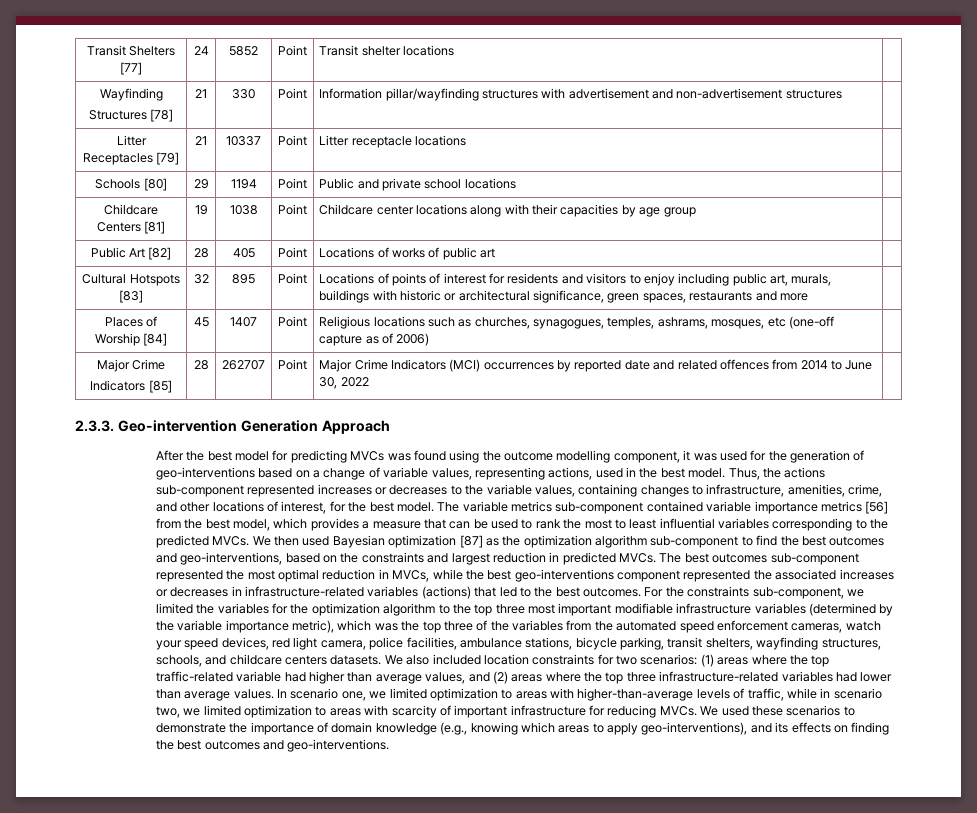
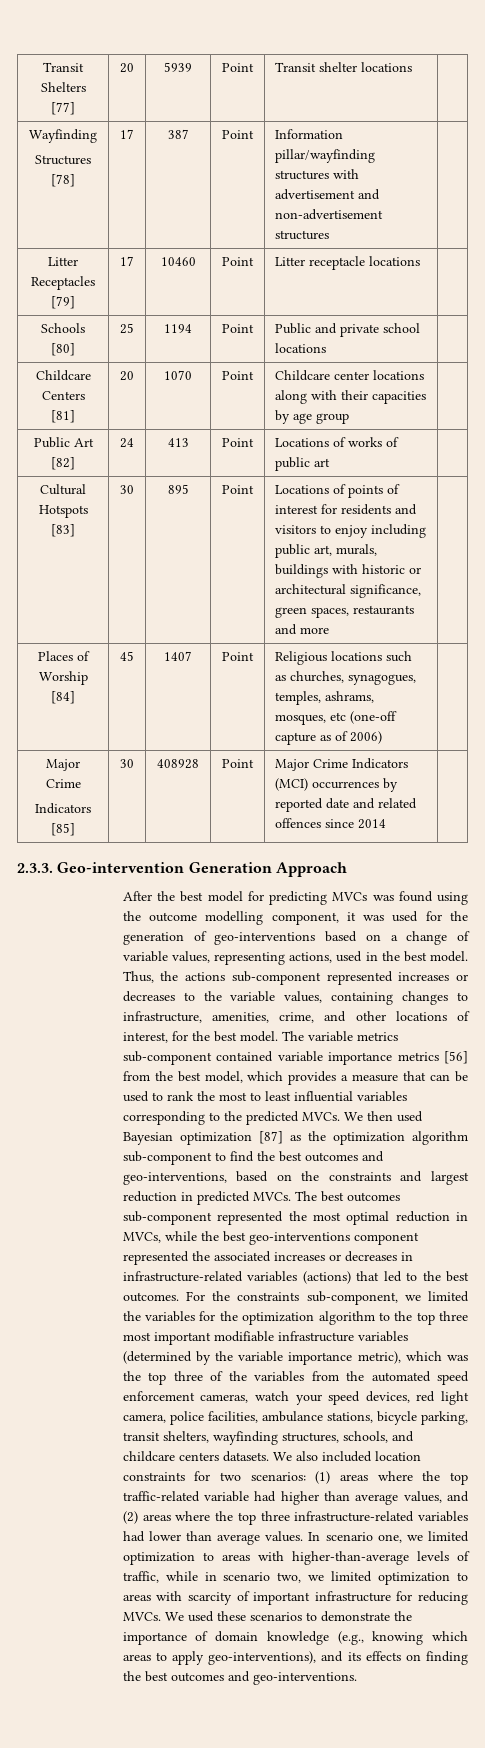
- Transit Shelters [77] | 24 | 5852 | Point | Transit shelter locations |
+ Transit Shelters [77] | 20 | 5939 | Point | Transit shelter locations |
  Wayfinding
- Structures [78] | 21 | 330 | Point | Information pillar/wayfinding structures with advertisement and non-advertisement structures |
+ Structures [78] | 17 | 387 | Point | Information pillar/wayfinding structures with advertisement and non-advertisement structures |
- Litter Receptacles [79] | 21 | 10337 | Point | Litter receptacle locations |
+ Litter Receptacles [79] | 17 | 10460 | Point | Litter receptacle locations |
- Schools [80] | 29 | 1194 | Point | Public and private school locations |
+ Schools [80] | 25 | 1194 | Point | Public and private school locations |
- Childcare Centers [81] | 19 | 1038 | Point | Childcare center locations along with their capacities by age group |
+ Childcare Centers [81] | 20 | 1070 | Point | Childcare center locations along with their capacities by age group |
- Public Art [82] | 28 | 405 | Point | Locations of works of public art |
+ Public Art [82] | 24 | 413 | Point | Locations of works of public art |
- Cultural Hotspots [83] | 32 | 895 | Point | Locations of points of interest for residents and visitors to enjoy including public art, murals, buildings with historic or architectural significance, green spaces, restaurants and more |
+ Cultural Hotspots [83] | 30 | 895 | Point | Locations of points of interest for residents and visitors to enjoy including public art, murals, buildings with historic or architectural significance, green spaces, restaurants and more |
  Places of Worship [84] | 45 | 1407 | Point | Religious locations such as churches, synagogues, temples, ashrams, mosques, etc (one-off capture as of 2006) |
  Major Crime
- Indicators [85] | 28 | 262707 | Point | Major Crime Indicators (MCI) occurrences by reported date and related offences from 2014 to June 30, 2022 |
+ Indicators [85] | 30 | 408928 | Point | Major Crime Indicators (MCI) occurrences by reported date and related offences since 2014 |

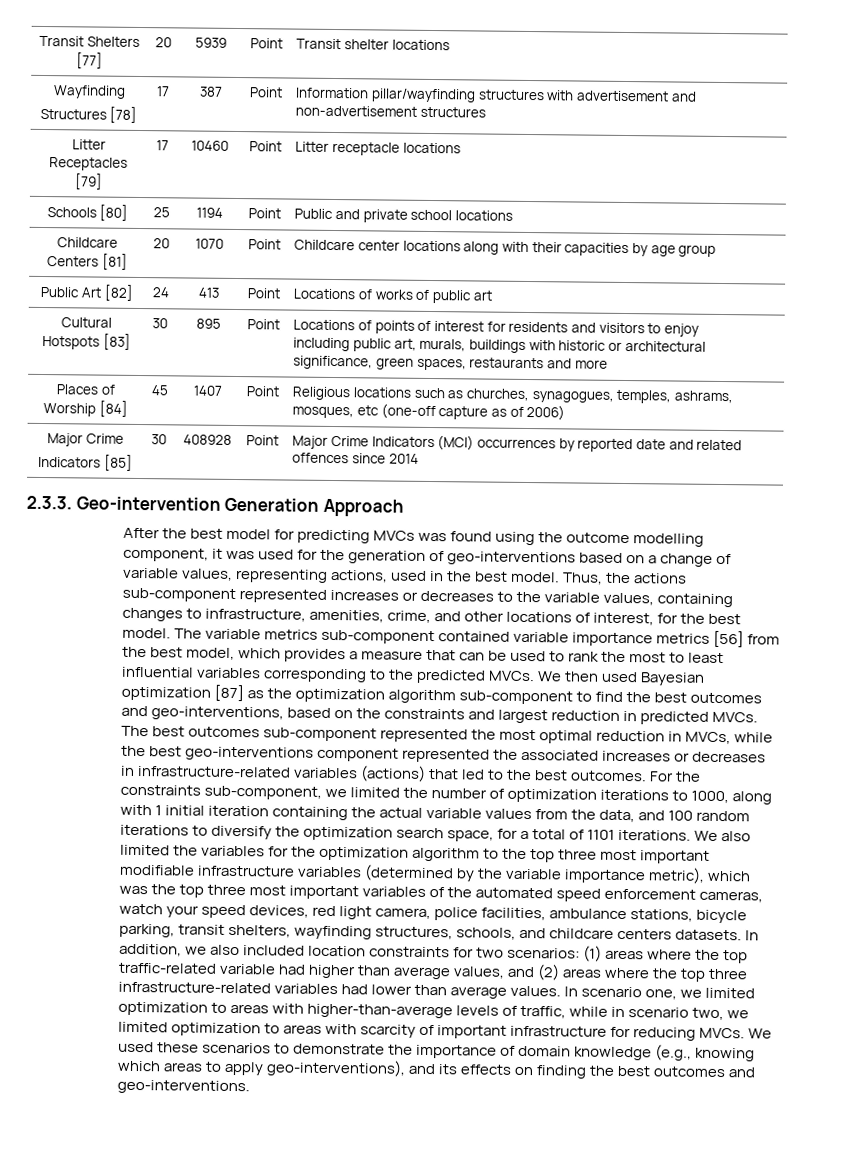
- For the constraints sub-component, we limited the variables for the optimization algorithm to the top three most important modifiable infrastructure variables (determined by the variable importance metric), which was the top three of the variables from the automated speed enforcement cameras, watch your speed devices, red light camera, police facilities, ambulance stations, bicycle parking, transit shelters, wayfinding structures, schools, and childcare centers datasets.
+ For the constraints sub-component, we limited the number of optimization iterations to 1000, along with 1 initial iteration containing the actual variable values from the data, and 100 random iterations to diversify the optimization search space, for a total of 1101 iterations. We also limited the variables for the optimization algorithm to the top three most important modifiable infrastructure variables (determined by the variable importance metric), which was the top three most important variables of the automated speed enforcement cameras, watch your speed devices, red light camera, police facilities, ambulance stations, bicycle parking, transit shelters, wayfinding structures, schools, and childcare centers datasets.
- We also included location constraints for two scenarios: (1) areas where the top traffic-related variable had higher than average values, and (2) areas where the top three infrastructure-related variables had lower than average values.
+ In addition, we also included location constraints for two scenarios: (1) areas where the top traffic-related variable had higher than average values, and (2) areas where the top three infrastructure-related variables had lower than average values.

